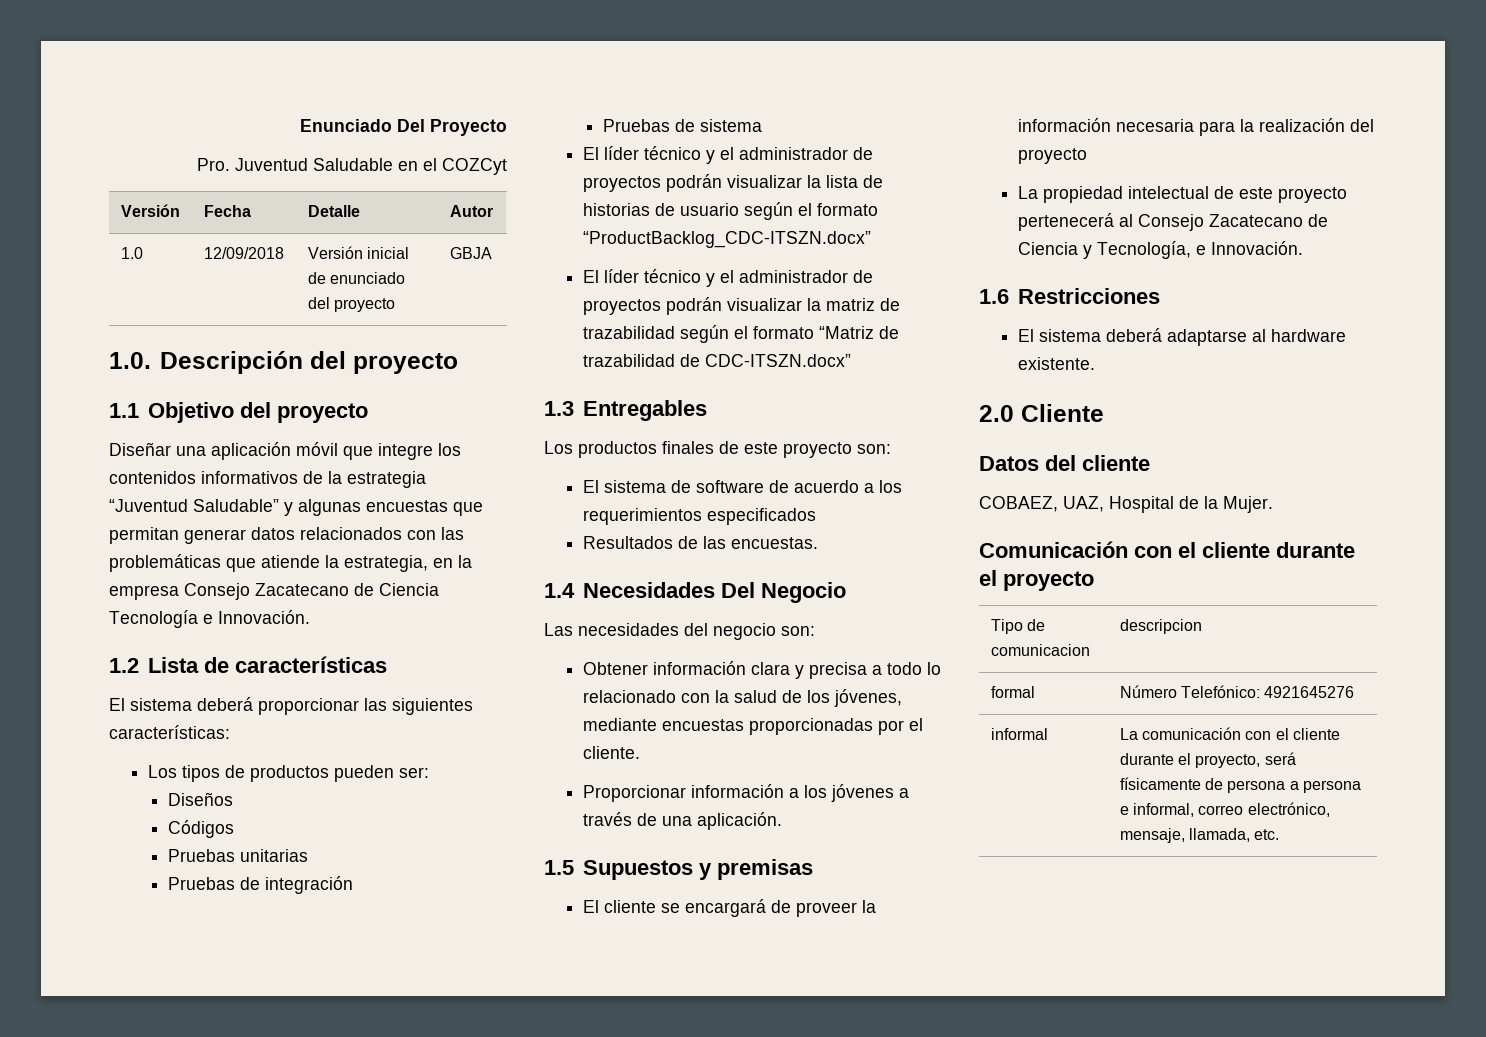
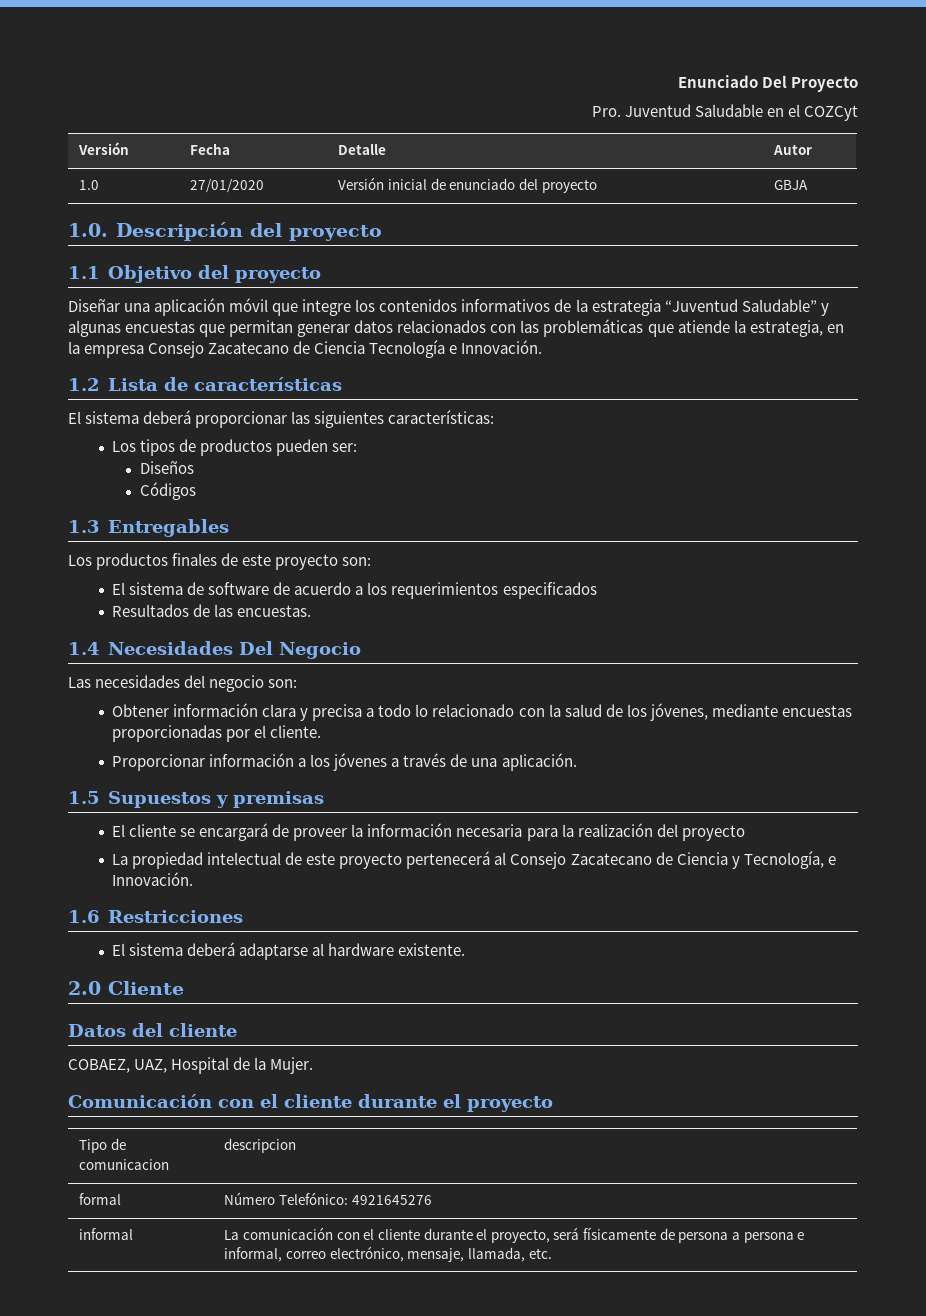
- 1.0 | 12/09/2018 | Versión inicial de enunciado del proyecto | GBJA
+ 1.0 | 27/01/2020 | Versión inicial de enunciado del proyecto | GBJA
- Pruebas unitarias
- Pruebas de integración
- Pruebas de sistema
- El líder técnico y el administrador de proyectos podrán visualizar la lista de historias de usuario según el formato “ProductBacklog_CDC-ITSZN.docx”
- El líder técnico y el administrador de proyectos podrán visualizar la matriz de trazabilidad según el formato “Matriz de trazabilidad de CDC-ITSZN.docx”

